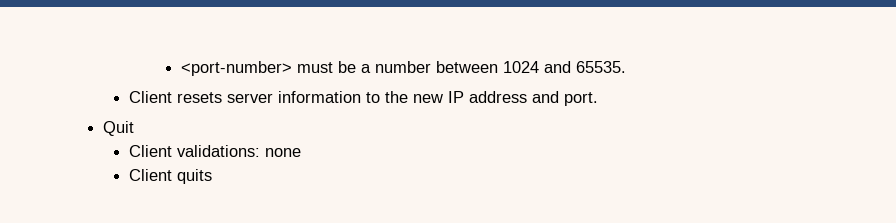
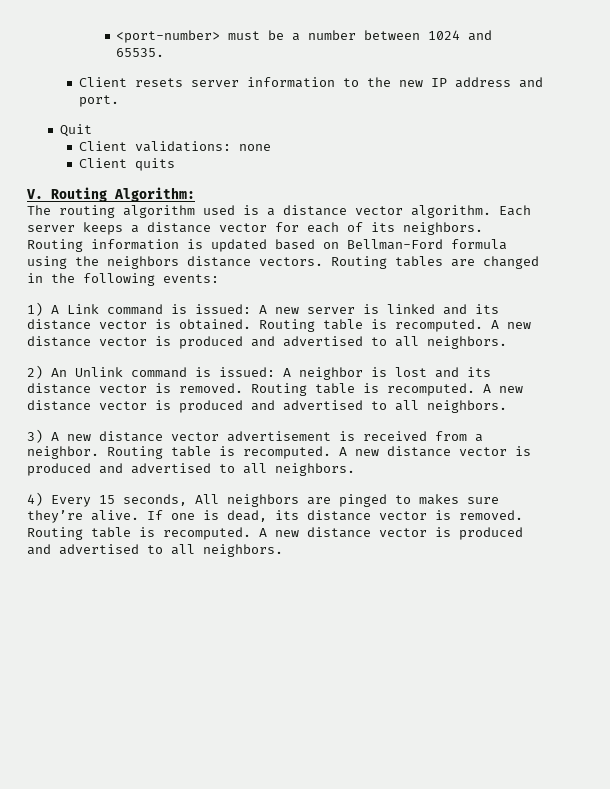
+ V. Routing Algorithm:
+ The routing algorithm used is a distance vector algorithm. Each server keeps a distance vector for each of its neighbors. Routing information is updated based on Bellman-Ford formula using the neighbors distance vectors. Routing tables are changed in the following events:
+ 1) A Link command is issued: A new server is linked and its distance vector is obtained. Routing table is recomputed. A new distance vector is produced and advertised to all neighbors.
+ 2) An Unlink command is issued: A neighbor is lost and its distance vector is removed. Routing table is recomputed. A new distance vector is produced and advertised to all neighbors.
+ 3) A new distance vector advertisement is received from a neighbor. Routing table is recomputed. A new distance vector is produced and advertised to all neighbors.
+ 4) Every 15 seconds, All neighbors are pinged to makes sure they’re alive. If one is dead, its distance vector is removed. Routing table is recomputed. A new distance vector is produced and advertised to all neighbors.

